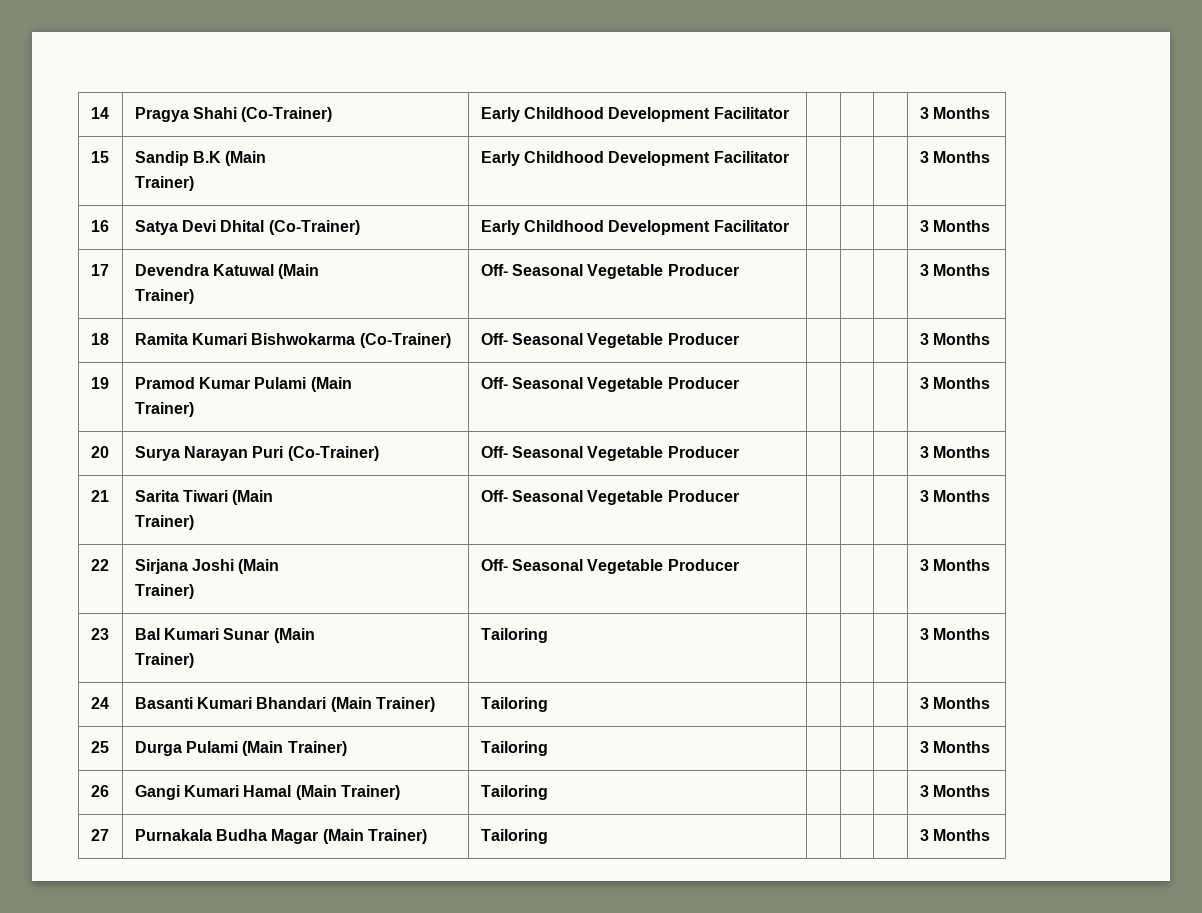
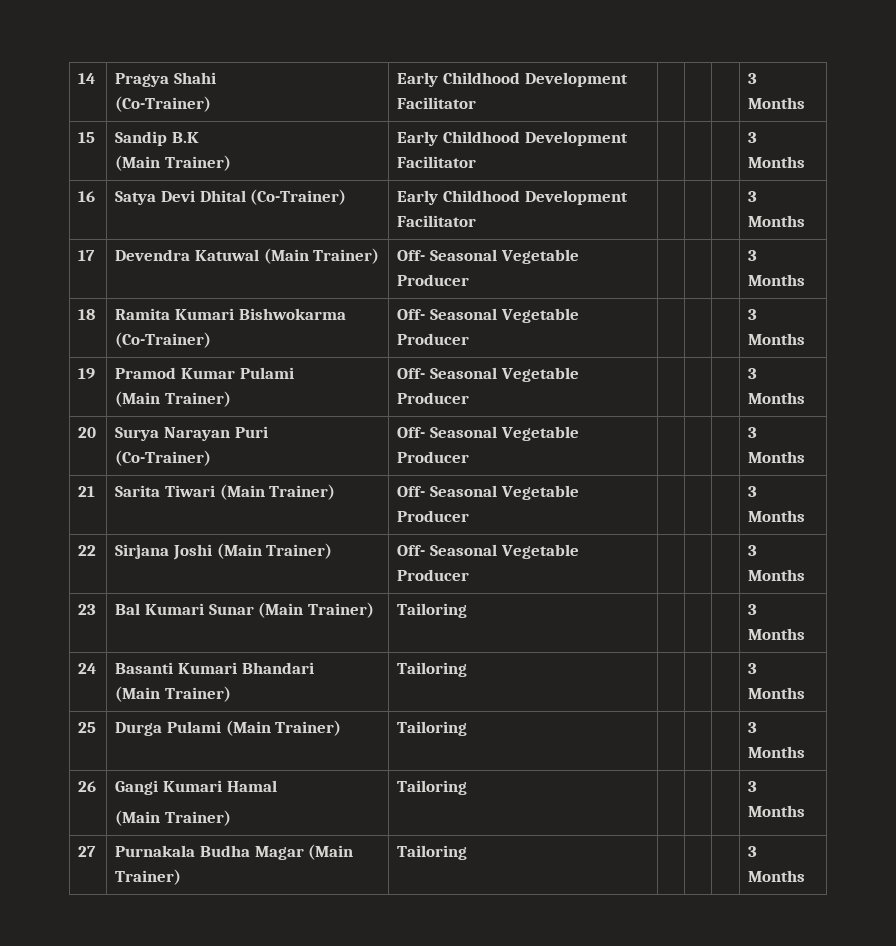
- 14 | Pragya Shahi (Co-Trainer) | Early Childhood Development Facilitator | | | | 3 Months
+ 14 | Pragya Shahi
+ (Co-Trainer) | Early Childhood Development Facilitator | | | | 3 Months
- 15 | Sandip B.K (Main
- Trainer) | Early Childhood Development Facilitator | | | | 3 Months
+ 15 | Sandip B.K
+ (Main Trainer) | Early Childhood Development Facilitator | | | | 3 Months
- 17 | Devendra Katuwal (Main
- Trainer) | Off- Seasonal Vegetable Producer | | | | 3 Months
+ 17 | Devendra Katuwal (Main Trainer) | Off- Seasonal Vegetable Producer | | | | 3 Months
- 19 | Pramod Kumar Pulami (Main
- Trainer) | Off- Seasonal Vegetable Producer | | | | 3 Months
+ 19 | Pramod Kumar Pulami
+ (Main Trainer) | Off- Seasonal Vegetable Producer | | | | 3 Months
- 20 | Surya Narayan Puri (Co-Trainer) | Off- Seasonal Vegetable Producer | | | | 3 Months
+ 20 | Surya Narayan Puri
+ (Co-Trainer) | Off- Seasonal Vegetable Producer | | | | 3 Months
- 21 | Sarita Tiwari (Main
- Trainer) | Off- Seasonal Vegetable Producer | | | | 3 Months
+ 21 | Sarita Tiwari (Main Trainer) | Off- Seasonal Vegetable Producer | | | | 3 Months
- 22 | Sirjana Joshi (Main
- Trainer) | Off- Seasonal Vegetable Producer | | | | 3 Months
+ 22 | Sirjana Joshi (Main Trainer) | Off- Seasonal Vegetable Producer | | | | 3 Months
- 23 | Bal Kumari Sunar (Main
- Trainer) | Tailoring | | | | 3 Months
+ 23 | Bal Kumari Sunar (Main Trainer) | Tailoring | | | | 3 Months
- 24 | Basanti Kumari Bhandari (Main Trainer) | Tailoring | | | | 3 Months
+ 24 | Basanti Kumari Bhandari
+ (Main Trainer) | Tailoring | | | | 3 Months
- 26 | Gangi Kumari Hamal (Main Trainer) | Tailoring | | | | 3 Months
+ 26 | Gangi Kumari Hamal
+ (Main Trainer) | Tailoring | | | | 3 Months

